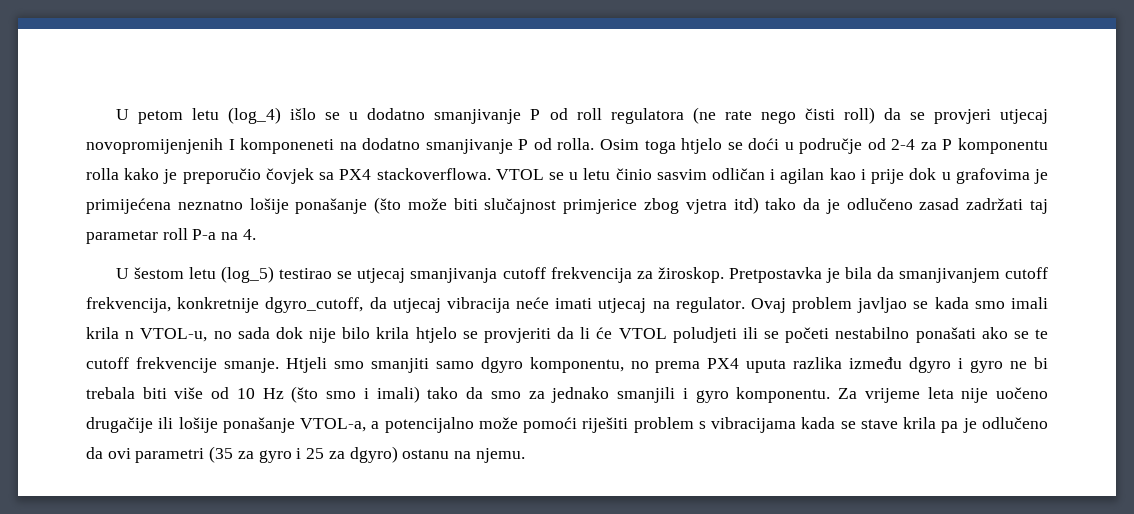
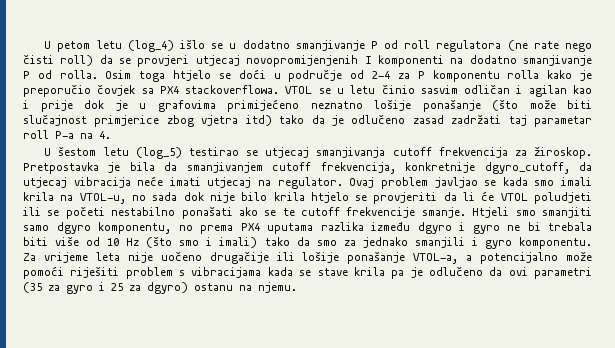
- U petom letu (log_4) išlo se u dodatno smanjivanje P od roll regulatora (ne rate nego čisti roll) da se provjeri utjecaj novopromijenjenih I komponeneti na dodatno smanjivanje P od rolla.
+ U petom letu (log_4) išlo se u dodatno smanjivanje P od roll regulatora (ne rate nego čisti roll) da se provjeri utjecaj novopromijenjenih I komponenti na dodatno smanjivanje P od rolla.
- VTOL se u letu činio sasvim odličan i agilan kao i prije dok u grafovima je primijećena neznatno lošije ponašanje (što može biti slučajnost primjerice zbog vjetra itd) tako da je odlučeno zasad zadržati taj parametar roll P-a na 4.
+ VTOL se u letu činio sasvim odličan i agilan kao i prije dok je u grafovima primijećeno neznatno lošije ponašanje (što može biti slučajnost primjerice zbog vjetra itd) tako da je odlučeno zasad zadržati taj parametar roll P-a na 4.
- Ovaj problem javljao se kada smo imali krila n VTOL-u, no sada dok nije bilo krila htjelo se provjeriti da li će VTOL poludjeti ili se početi nestabilno ponašati ako se te cutoff frekvencije smanje.
+ Ovaj problem javljao se kada smo imali krila na VTOL-u, no sada dok nije bilo krila htjelo se provjeriti da li će VTOL poludjeti ili se početi nestabilno ponašati ako se te cutoff frekvencije smanje.
- Htjeli smo smanjiti samo dgyro komponentu, no prema PX4 uputa razlika između dgyro i gyro ne bi trebala biti više od 10 Hz (što smo i imali) tako da smo za jednako smanjili i gyro komponentu.
+ Htjeli smo smanjiti samo dgyro komponentu, no prema PX4 uputama razlika između dgyro i gyro ne bi trebala biti više od 10 Hz (što smo i imali) tako da smo za jednako smanjili i gyro komponentu.

